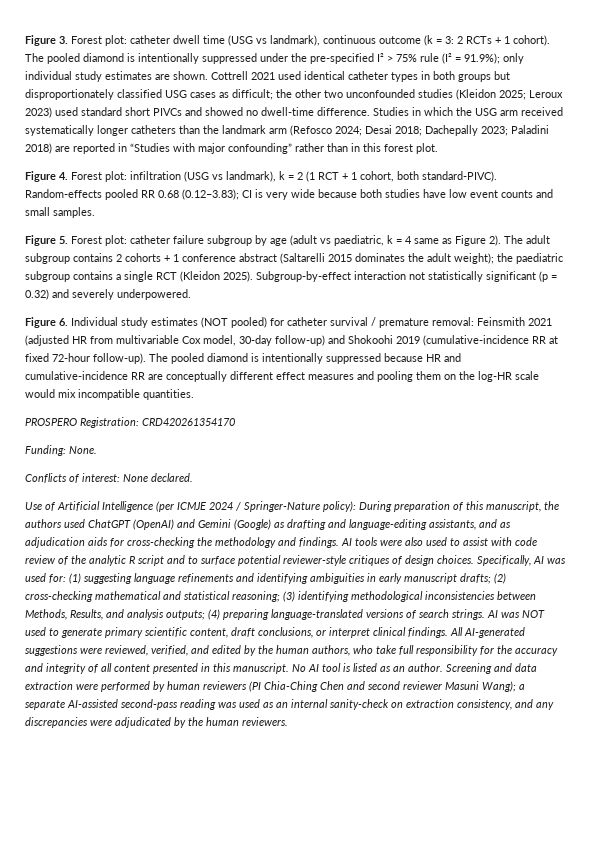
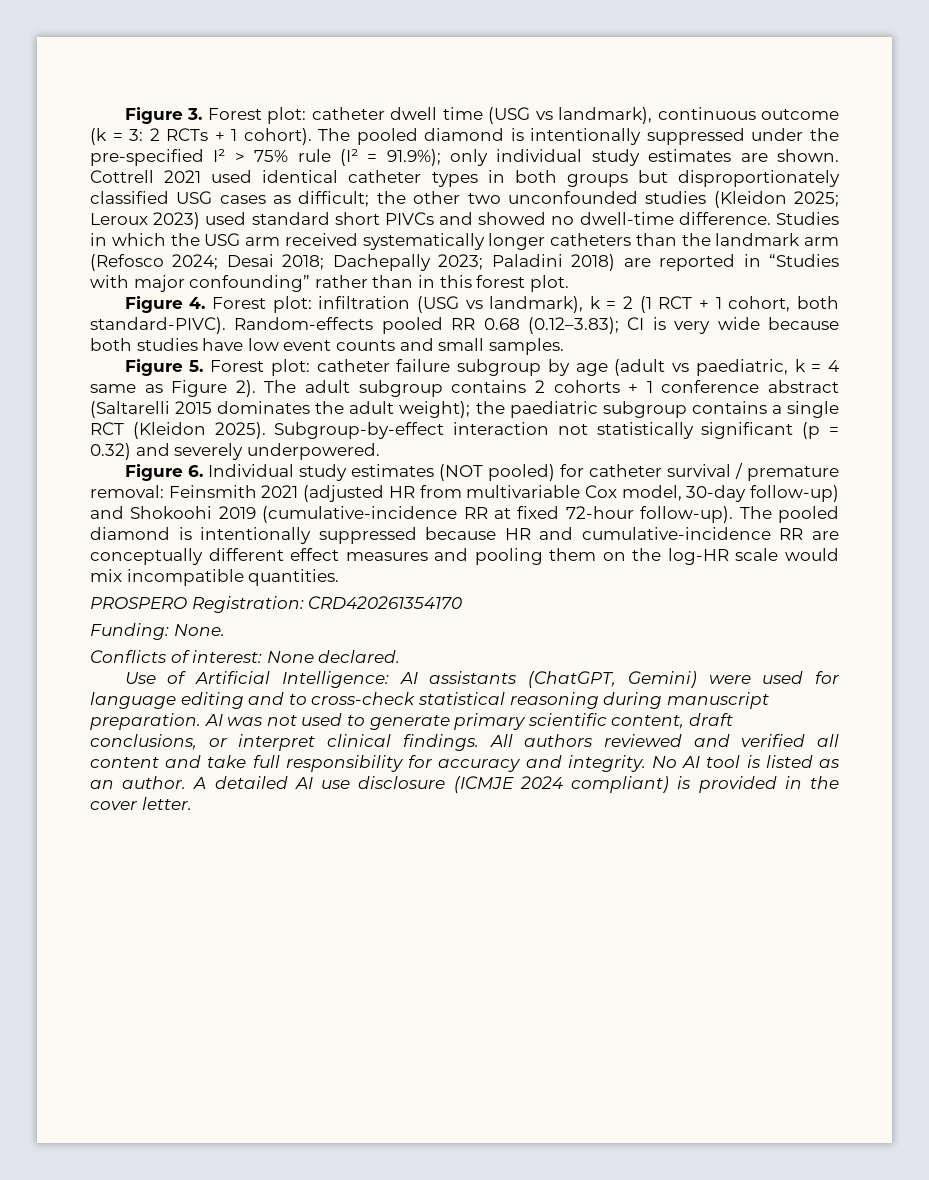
- Use of Artificial Intelligence (per ICMJE 2024 / Springer-Nature policy): During preparation of this manuscript, the authors used ChatGPT (OpenAI) and Gemini (Google) as drafting and language-editing assistants, and as adjudication aids for cross-checking the methodology and findings. AI tools were also used to assist with code review of the analytic R script and to surface potential reviewer-style critiques of design choices. Specifically, AI was used for: (1) suggesting language refinements and identifying ambiguities in early manuscript drafts; (2) cross-checking mathematical and statistical reasoning; (3) identifying methodological inconsistencies between Methods, Results, and analysis outputs; (4) preparing language-translated versions of search strings. AI was NOT used to generate primary scientific content, draft conclusions, or interpret clinical findings.
+ Use of Artificial Intelligence: AI assistants (ChatGPT, Gemini) were used for language editing and to cross-check statistical reasoning during manuscript preparation. AI was not used to generate primary scientific content, draft conclusions, or interpret clinical findings.
- All AI-generated suggestions were reviewed, verified, and edited by the human authors, who take full responsibility for the accuracy and integrity of all content presented in this manuscript.
+ All authors reviewed and verified all content and take full responsibility for accuracy and integrity.
- Screening and data extraction were performed by human reviewers (PI Chia-Ching Chen and second reviewer Masuni Wang); a separate AI-assisted second-pass reading was used as an internal sanity-check on extraction consistency, and any discrepancies were adjudicated by the human reviewers.
+ A detailed AI use disclosure (ICMJE 2024 compliant) is provided in the cover letter.

